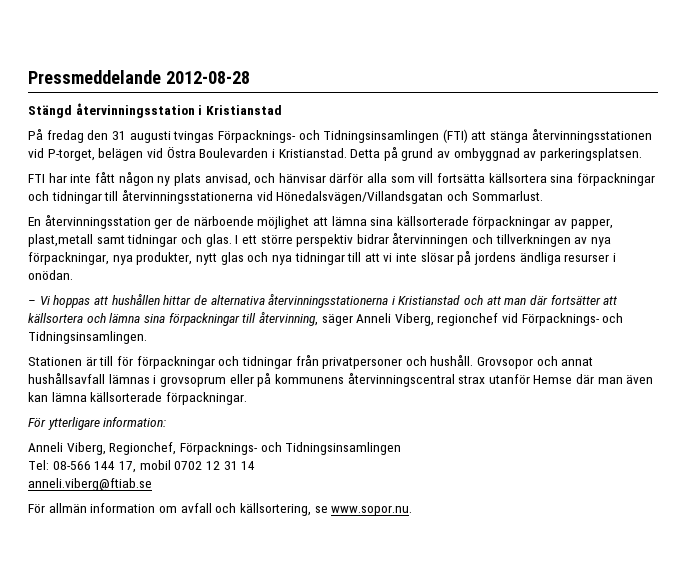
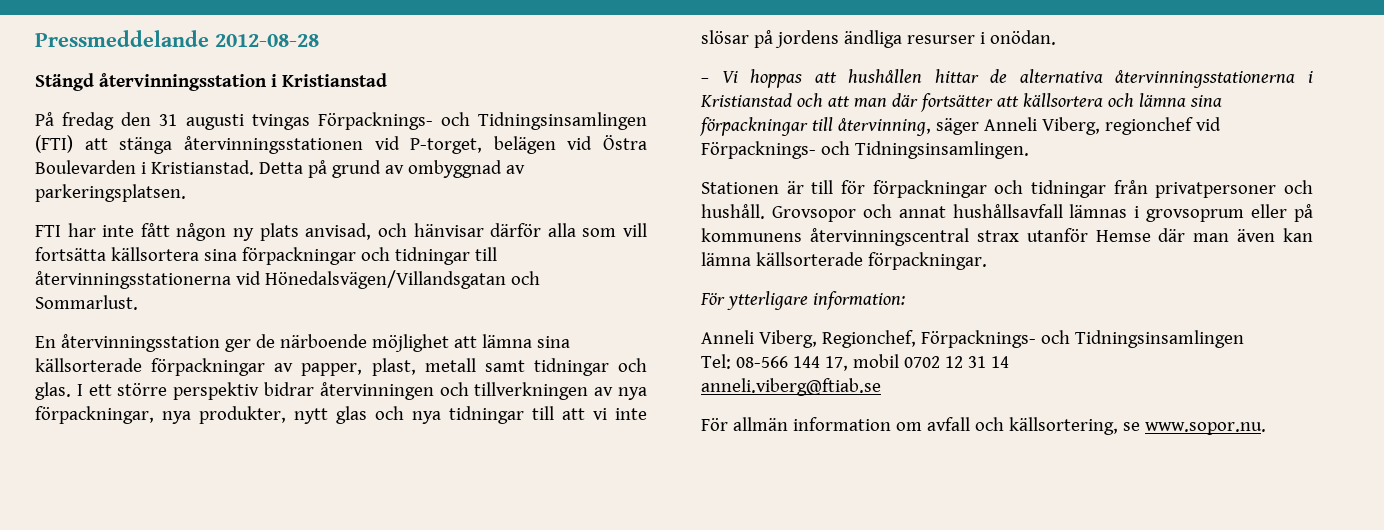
- En återvinningsstation ger de närboende möjlighet att lämna sina källsorterade förpackningar av papper, plast,metall samt tidningar och glas.
+ En återvinningsstation ger de närboende möjlighet att lämna sina källsorterade förpackningar av papper, plast, metall samt tidningar och glas.

